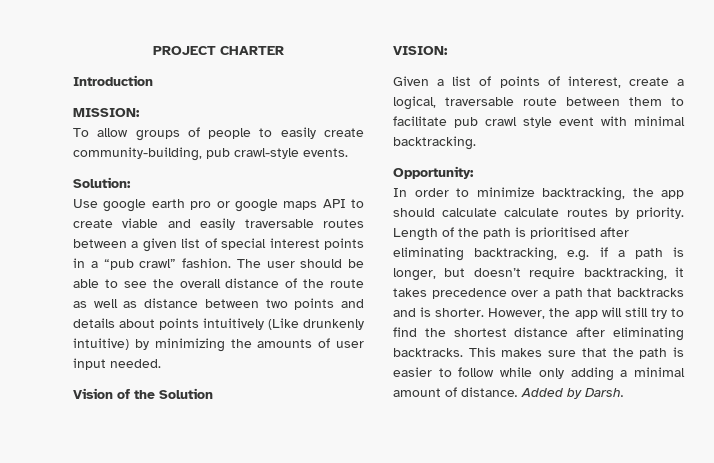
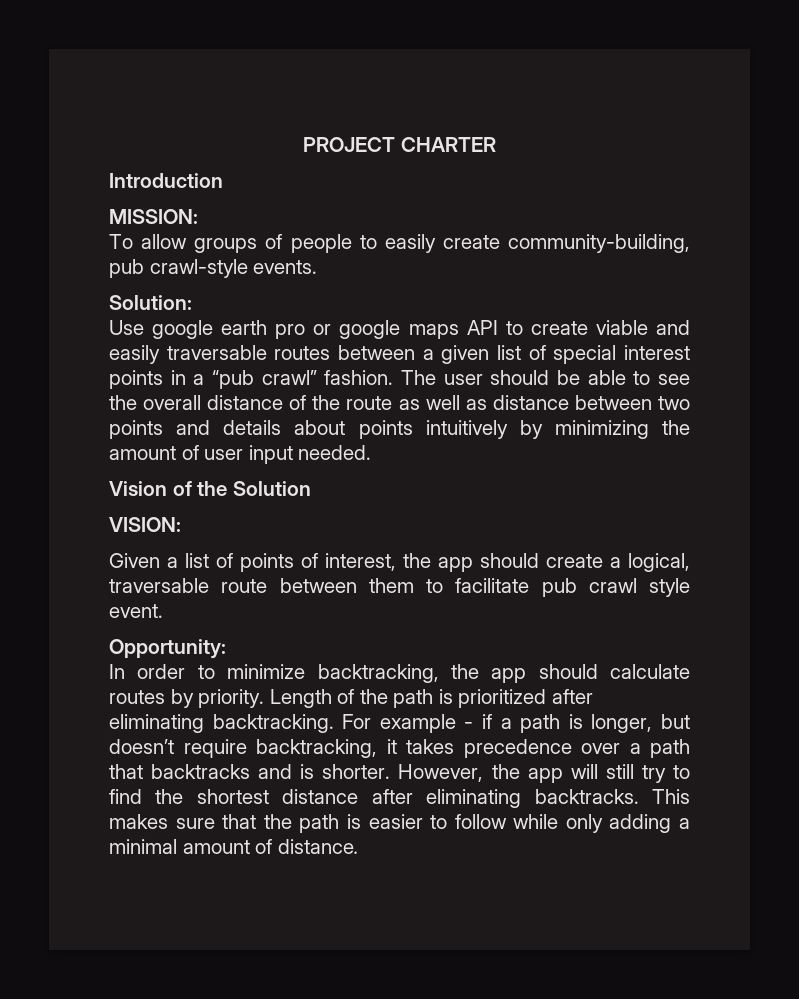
- The user should be able to see the overall distance of the route as well as distance between two points and details about points intuitively (Like drunkenly intuitive) by minimizing the amounts of user input needed.
+ The user should be able to see the overall distance of the route as well as distance between two points and details about points intuitively by minimizing the amount of user input needed.
- Given a list of points of interest, create a logical, traversable route between them to facilitate pub crawl style event with minimal backtracking.
+ Given a list of points of interest, the app should create a logical, traversable route between them to facilitate pub crawl style event.
- In order to minimize backtracking, the app should calculate calculate routes by priority.
+ In order to minimize backtracking, the app should calculate routes by priority.
- Length of the path is prioritised after eliminating backtracking, e.g. if a path is longer, but doesn’t require backtracking, it takes precedence over a path that backtracks and is shorter.
+ Length of the path is prioritized after eliminating backtracking. For example - if a path is longer, but doesn’t require backtracking, it takes precedence over a path that backtracks and is shorter.
- Added by Darsh.

